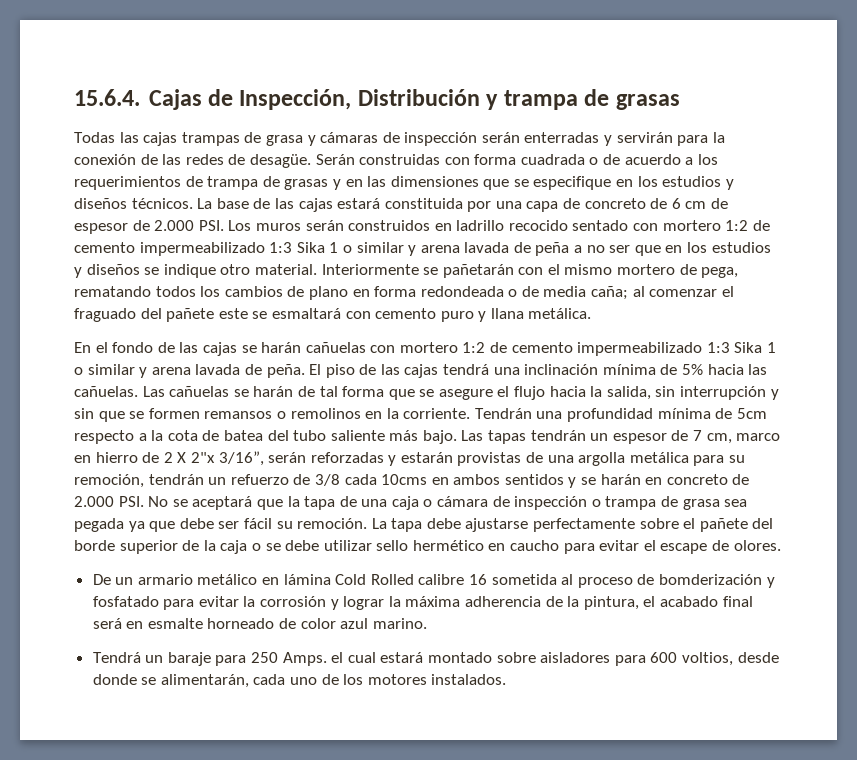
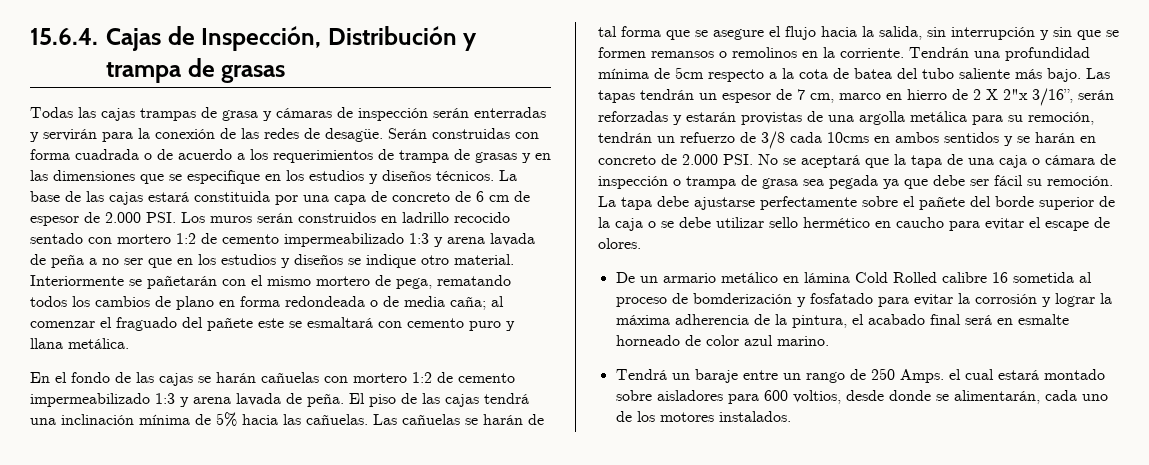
- La base de las cajas estará constituida por una capa de concreto de 6 cm de espesor de 2.000 PSI. Los muros serán construidos en ladrillo recocido sentado con mortero 1:2 de cemento impermeabilizado 1:3 Sika 1 o similar y arena lavada de peña a no ser que en los estudios y diseños se indique otro material.
+ La base de las cajas estará constituida por una capa de concreto de 6 cm de espesor de 2.000 PSI. Los muros serán construidos en ladrillo recocido sentado con mortero 1:2 de cemento impermeabilizado 1:3 y arena lavada de peña a no ser que en los estudios y diseños se indique otro material.
- En el fondo de las cajas se harán cañuelas con mortero 1:2 de cemento impermeabilizado 1:3 Sika 1 o similar y arena lavada de peña.
+ En el fondo de las cajas se harán cañuelas con mortero 1:2 de cemento impermeabilizado 1:3 y arena lavada de peña.
- Tendrá un baraje para 250 Amps. el cual estará montado sobre aisladores para 600 voltios, desde donde se alimentarán, cada uno de los motores instalados.
+ Tendrá un baraje entre un rango de 250 Amps. el cual estará montado sobre aisladores para 600 voltios, desde donde se alimentarán, cada uno de los motores instalados.

